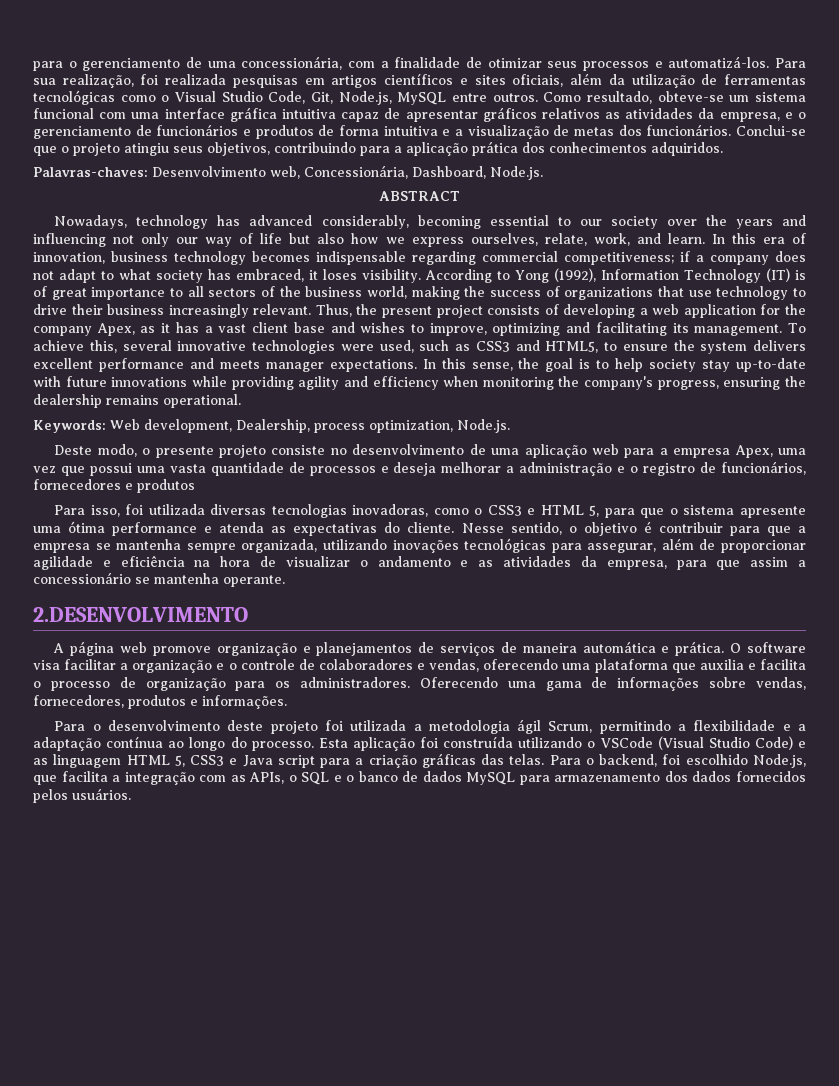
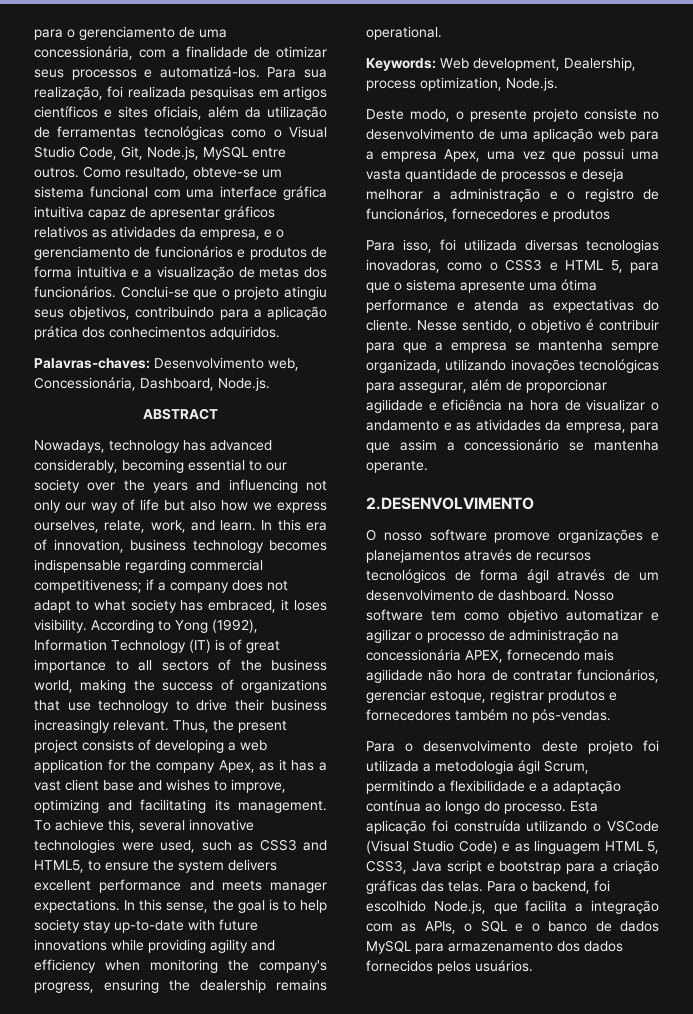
- A página web promove organização e planejamentos de serviços de maneira automática e prática. O software visa facilitar a organização e o controle de colaboradores e vendas, oferecendo uma plataforma que auxilia e facilita o processo de organização para os administradores. Oferecendo uma gama de informações sobre vendas, fornecedores, produtos e informações.
+ O nosso software promove organizações e planejamentos através de recursos tecnológicos de forma ágil através de um desenvolvimento de dashboard. Nosso software tem como objetivo automatizar e agilizar o processo de administração na concessionária APEX, fornecendo mais agilidade não hora de contratar funcionários, gerenciar estoque, registrar produtos e fornecedores também no pós-vendas.
- Esta aplicação foi construída utilizando o VSCode (Visual Studio Code) e as linguagem HTML 5, CSS3 e Java script para a criação gráficas das telas.
+ Esta aplicação foi construída utilizando o VSCode (Visual Studio Code) e as linguagem HTML 5, CSS3, Java script e bootstrap para a criação gráficas das telas.

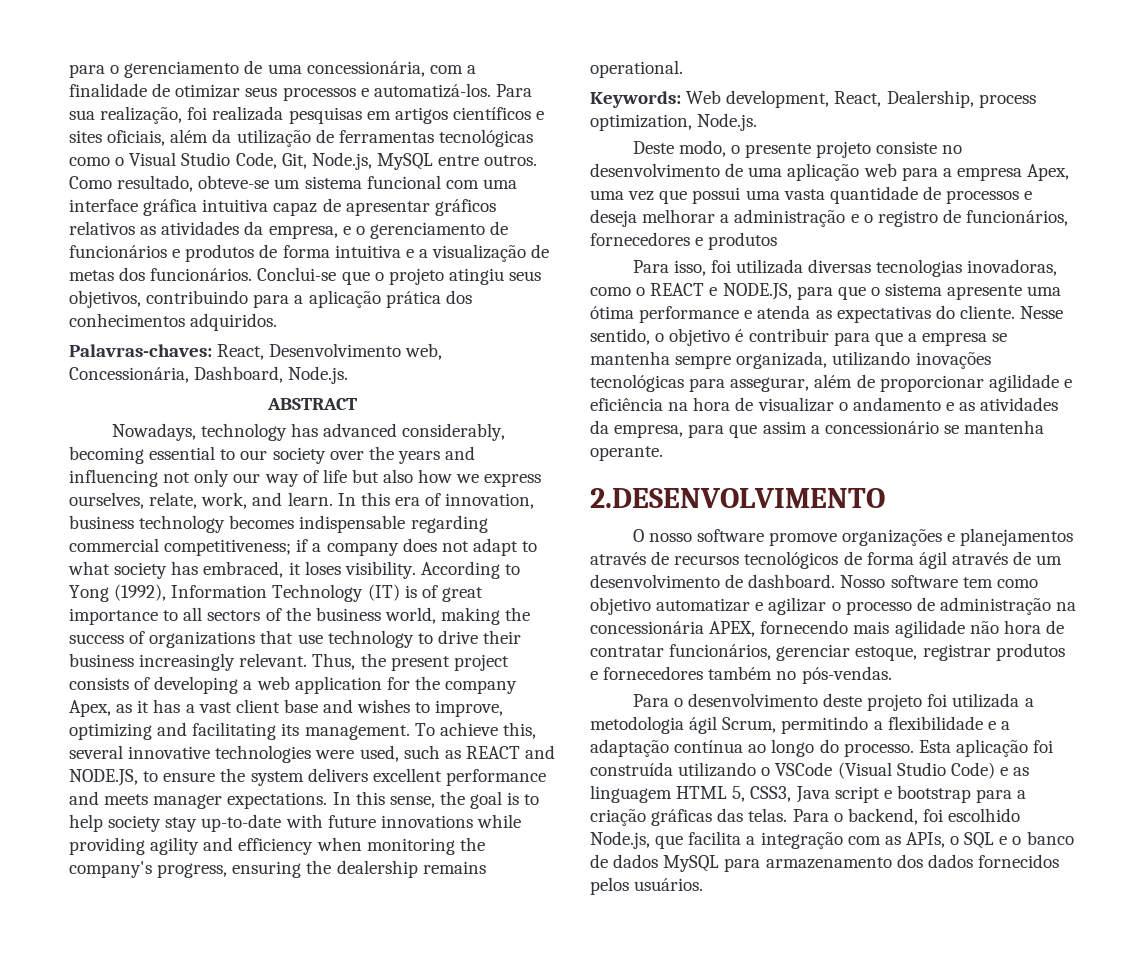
- Palavras-chaves: Desenvolvimento web, Concessionária, Dashboard, Node.js.
+ Palavras-chaves: React, Desenvolvimento web, Concessionária, Dashboard, Node.js.
- To achieve this, several innovative technologies were used, such as CSS3 and HTML5, to ensure the system delivers excellent performance and meets manager expectations.
+ To achieve this, several innovative technologies were used, such as REACT and NODE.JS, to ensure the system delivers excellent performance and meets manager expectations.
- Keywords: Web development, Dealership, process optimization, Node.js.
+ Keywords: Web development, React, Dealership, process optimization, Node.js.
- Para isso, foi utilizada diversas tecnologias inovadoras, como o CSS3 e HTML 5, para que o sistema apresente uma ótima performance e atenda as expectativas do cliente.
+ Para isso, foi utilizada diversas tecnologias inovadoras, como o REACT e NODE.JS, para que o sistema apresente uma ótima performance e atenda as expectativas do cliente.

